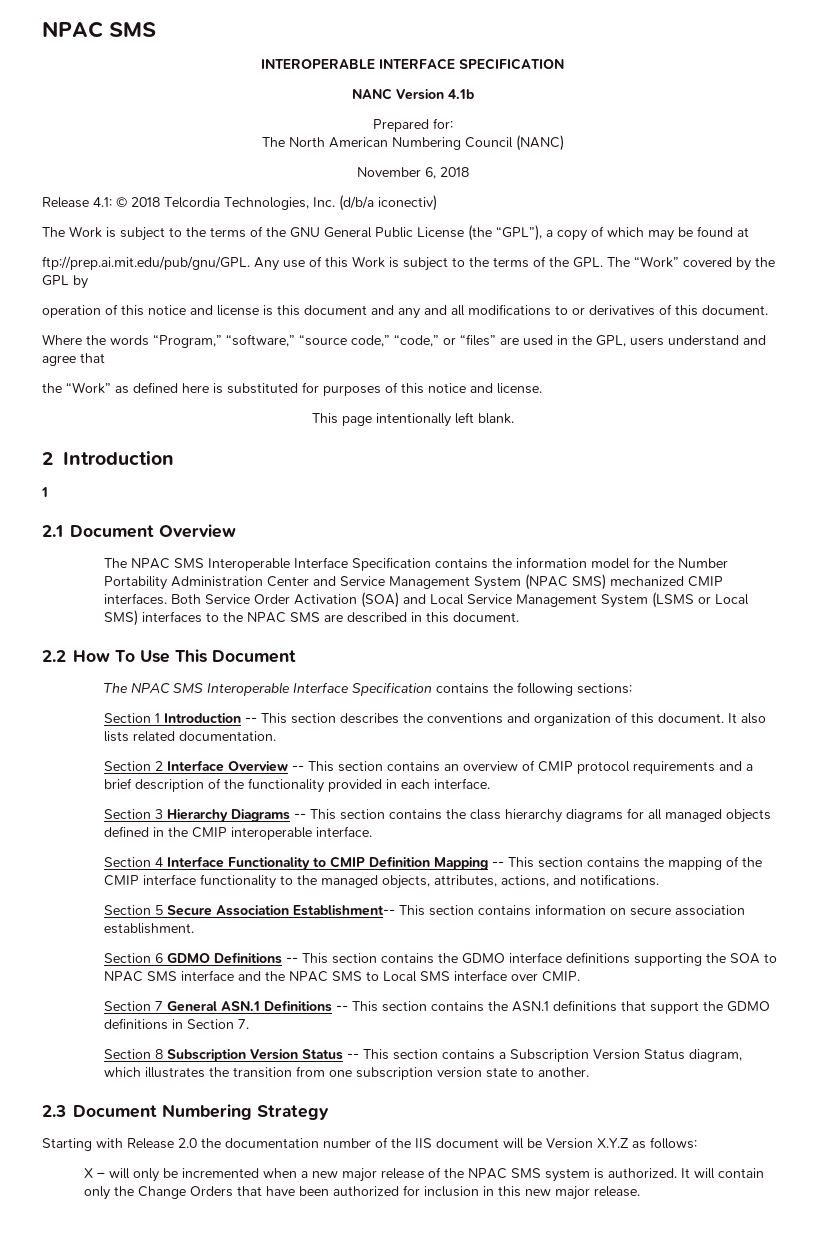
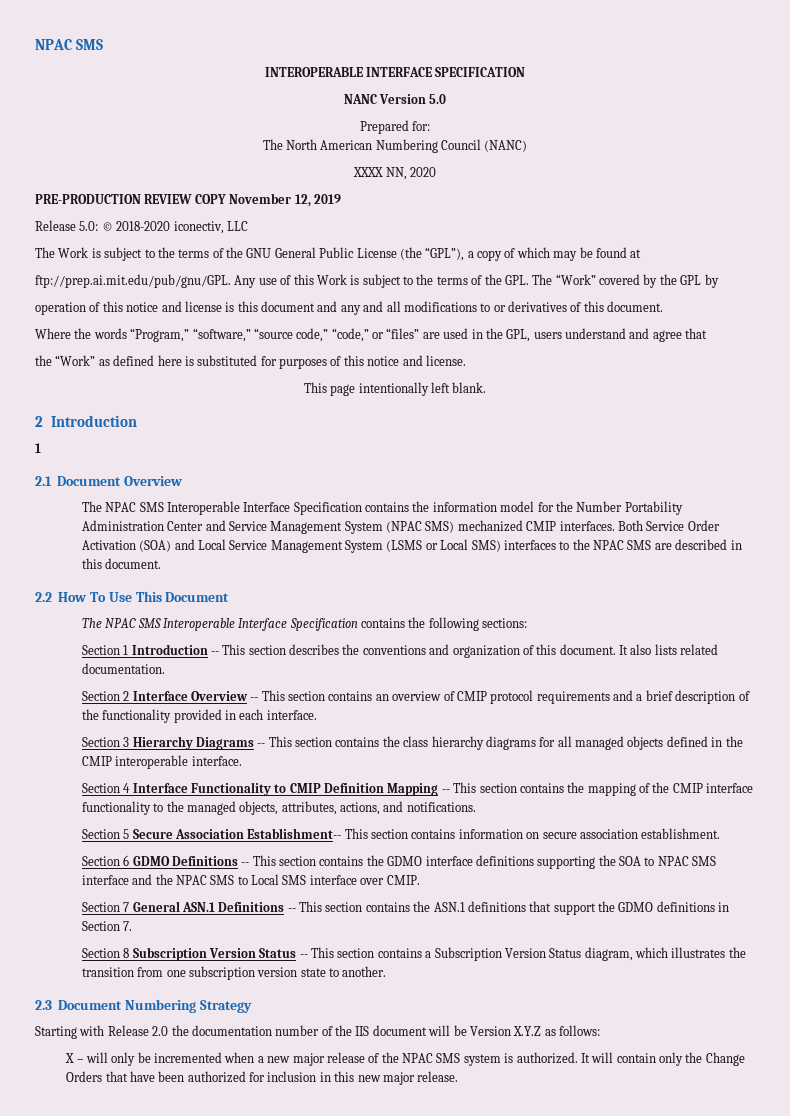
- NANC Version 4.1b
+ NANC Version 5.0
- November 6, 2018
- Release 4.1: © 2018 Telcordia Technologies, Inc. (d/b/a iconectiv)
+ XXXX NN, 2020
+ PRE-PRODUCTION REVIEW COPY November 12, 2019
+ Release 5.0: © 2018-2020 iconectiv, LLC

